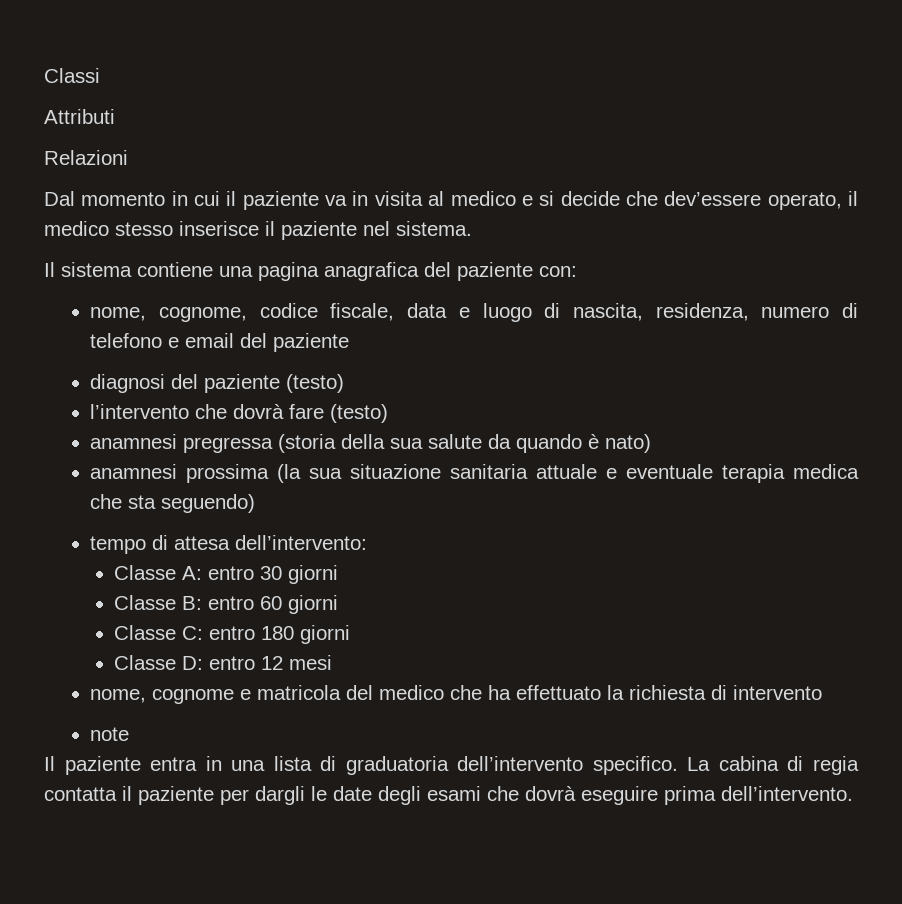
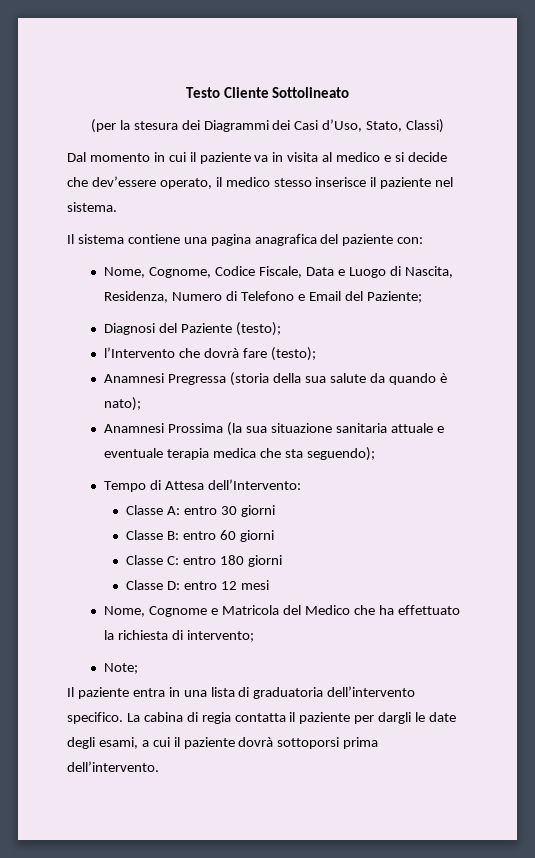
- Classi
- Attributi
- Relazioni
+ Testo Cliente Sottolineato
+ (per la stesura dei Diagrammi dei Casi d’Uso, Stato, Classi)
- nome, cognome, codice fiscale, data e luogo di nascita, residenza, numero di telefono e email del paziente
- diagnosi del paziente (testo)
- l’intervento che dovrà fare (testo)
- anamnesi pregressa (storia della sua salute da quando è nato)
- anamnesi prossima (la sua situazione sanitaria attuale e eventuale terapia medica che sta seguendo)
- tempo di attesa dell’intervento:
+ Nome, Cognome, Codice Fiscale, Data e Luogo di Nascita, Residenza, Numero di Telefono e Email del Paziente;
+ Diagnosi del Paziente (testo);
+ l’Intervento che dovrà fare (testo);
+ Anamnesi Pregressa (storia della sua salute da quando è nato);
+ Anamnesi Prossima (la sua situazione sanitaria attuale e eventuale terapia medica che sta seguendo);
+ Tempo di Attesa dell’Intervento:
- nome, cognome e matricola del medico che ha effettuato la richiesta di intervento
- note
+ Nome, Cognome e Matricola del Medico che ha effettuato la richiesta di intervento;
+ Note;
- La cabina di regia contatta il paziente per dargli le date degli esami che dovrà eseguire prima dell’intervento.
+ La cabina di regia contatta il paziente per dargli le date degli esami, a cui il paziente dovrà sottoporsi prima dell’intervento.

